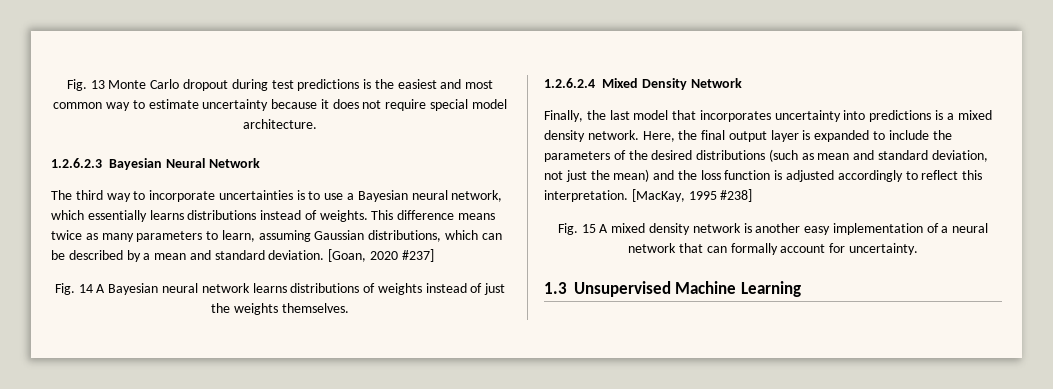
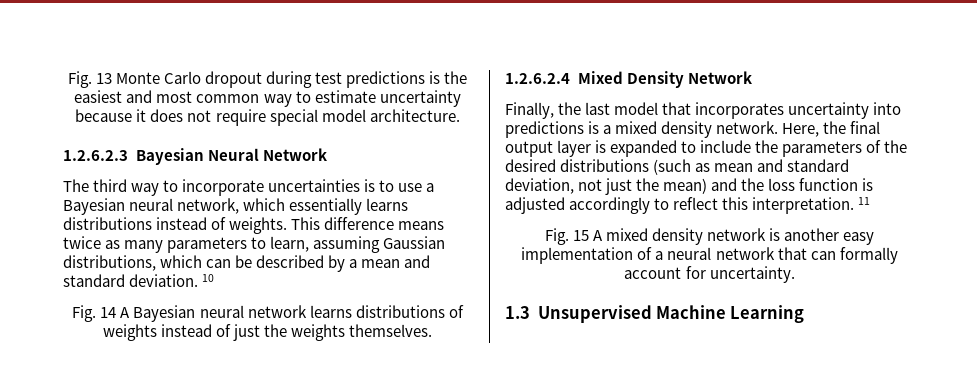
- [Goan, 2020 #237]
+ 10
- [MacKay, 1995 #238]
+ 11

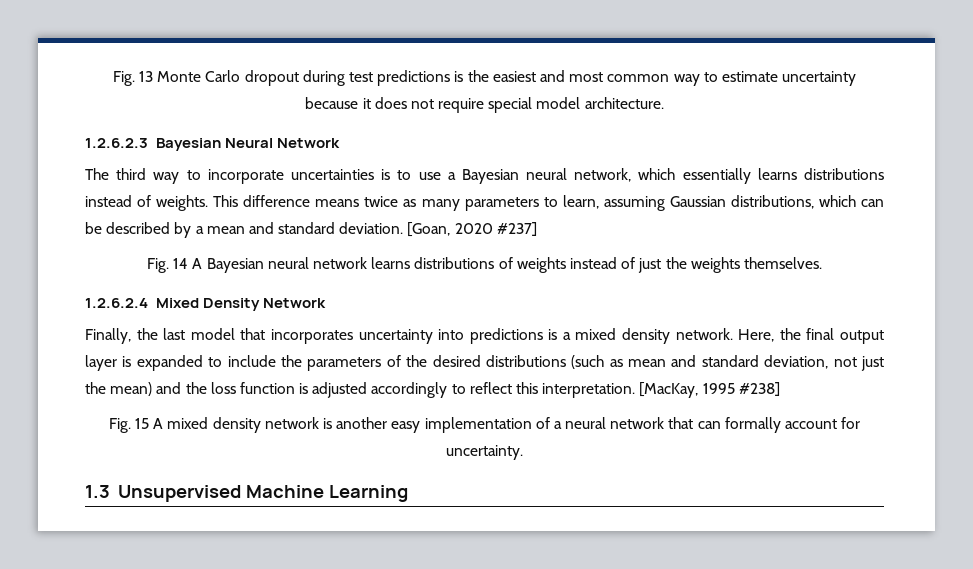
- 10
+ [Goan, 2020 #237]
- 11
+ [MacKay, 1995 #238]

